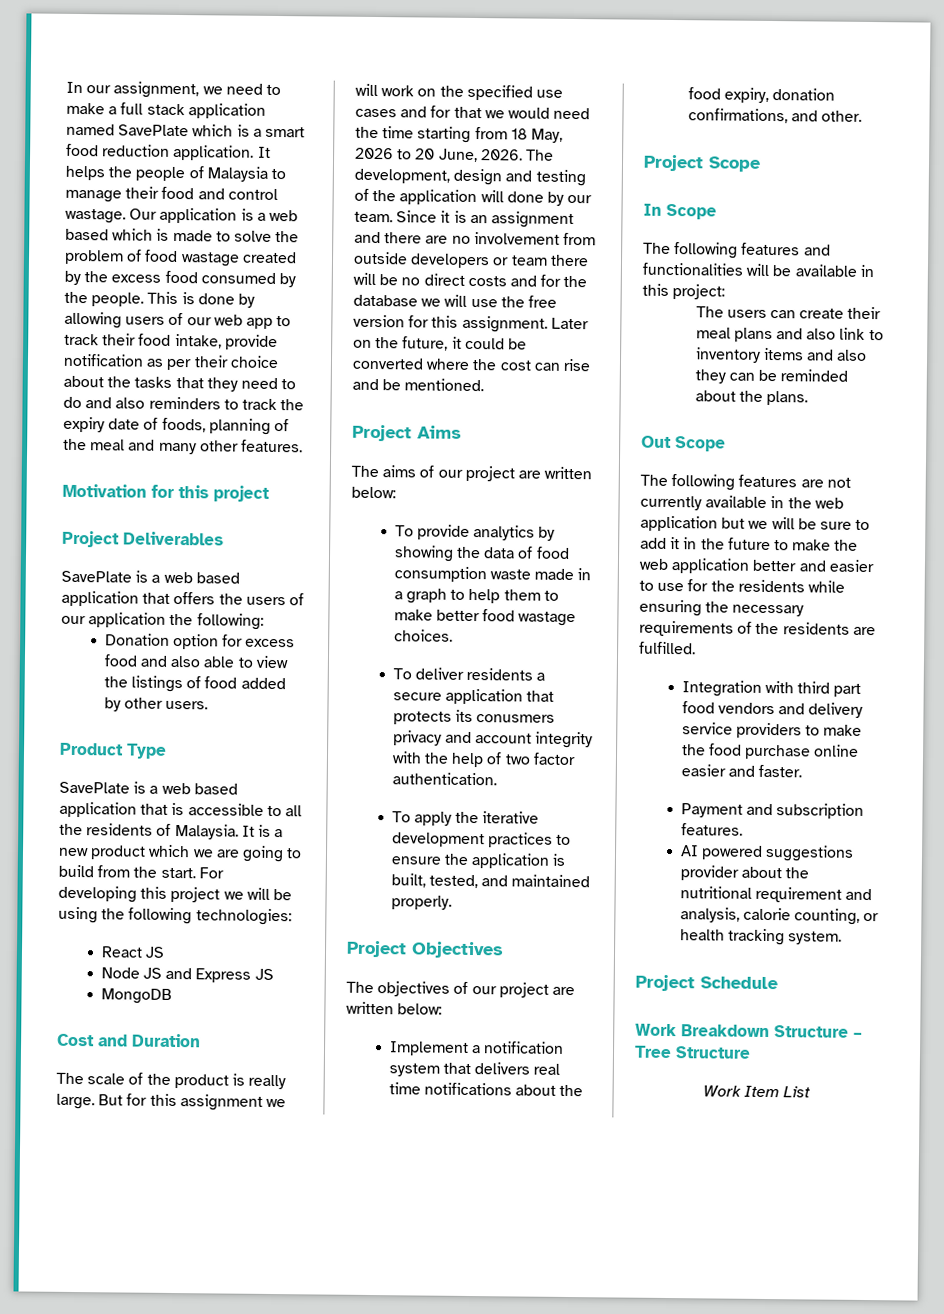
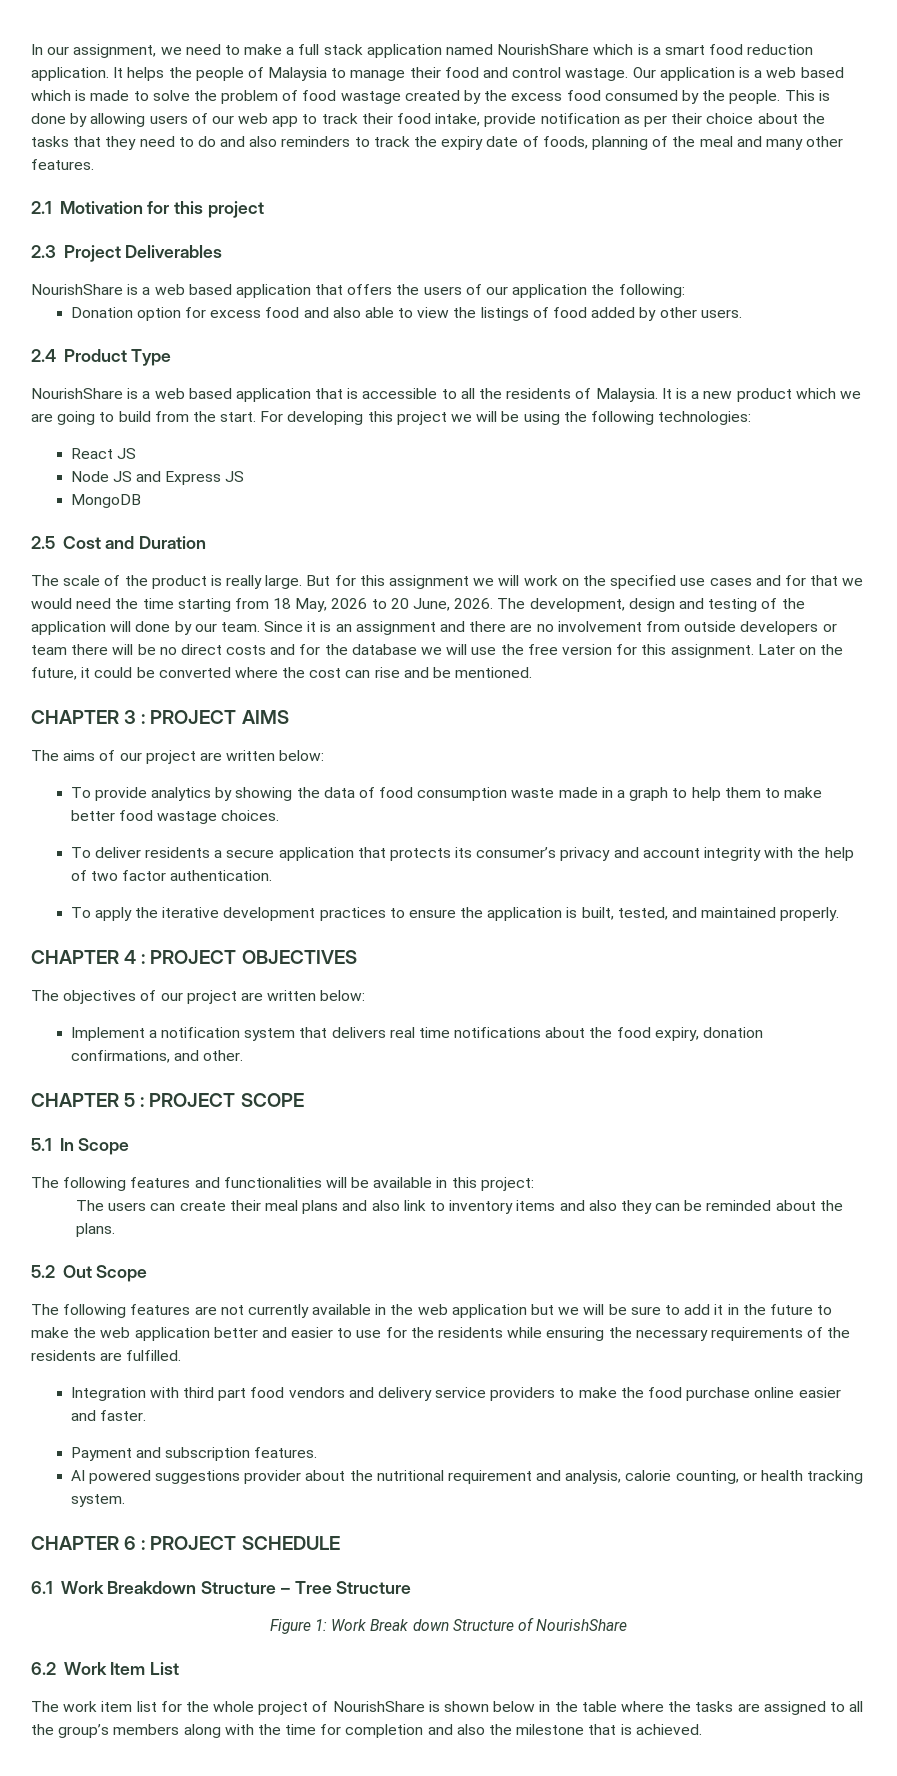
- In our assignment, we need to make a full stack application named SavePlate which is a smart food reduction application.
+ In our assignment, we need to make a full stack application named NourishShare which is a smart food reduction application.
- Motivation for this project
+ 2.1 Motivation for this project
- Project Deliverables
+ 2.3 Project Deliverables
- SavePlate is a web based application that offers the users of our application the following:
+ NourishShare is a web based application that offers the users of our application the following:
- Product Type
+ 2.4 Product Type
- SavePlate is a web based application that is accessible to all the residents of Malaysia.
+ NourishShare is a web based application that is accessible to all the residents of Malaysia.
- Cost and Duration
+ 2.5 Cost and Duration
- Project Aims
+ CHAPTER 3 : PROJECT AIMS
- To deliver residents a secure application that protects its conusmers privacy and account integrity with the help of two factor authentication.
+ To deliver residents a secure application that protects its consumer’s privacy and account integrity with the help of two factor authentication.
- Project Objectives
+ CHAPTER 4 : PROJECT OBJECTIVES
- Project Scope
- In Scope
+ CHAPTER 5 : PROJECT SCOPE
+ 5.1 In Scope
- Out Scope
+ 5.2 Out Scope
- Project Schedule
- Work Breakdown Structure – Tree Structure
+ CHAPTER 6 : PROJECT SCHEDULE
+ 6.1 Work Breakdown Structure – Tree Structure
- Work Item List
+ Figure 1: Work Break down Structure of NourishShare
+ 6.2 Work Item List
+ The work item list for the whole project of NourishShare is shown below in the table where the tasks are assigned to all the group’s members along with the time for completion and also the milestone that is achieved.

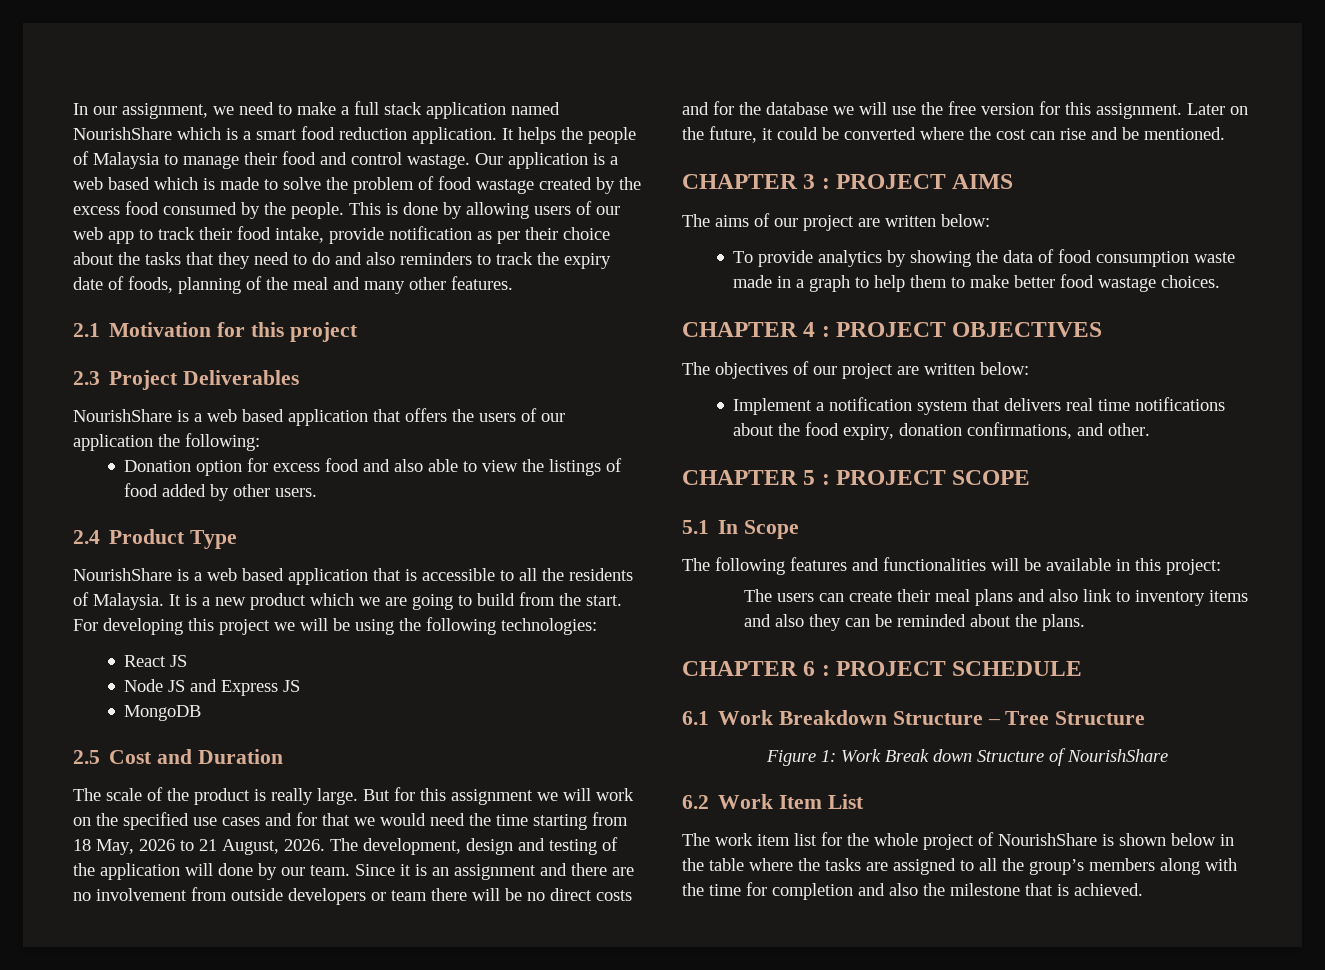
- But for this assignment we will work on the specified use cases and for that we would need the time starting from 18 May, 2026 to 20 June, 2026.
+ But for this assignment we will work on the specified use cases and for that we would need the time starting from 18 May, 2026 to 21 August, 2026.
- To deliver residents a secure application that protects its consumer’s privacy and account integrity with the help of two factor authentication.
- To apply the iterative development practices to ensure the application is built, tested, and maintained properly.
- 5.2 Out Scope
- The following features are not currently available in the web application but we will be sure to add it in the future to make the web application better and easier to use for the residents while ensuring the necessary requirements of the residents are fulfilled.
- Integration with third part food vendors and delivery service providers to make the food purchase online easier and faster.
- Payment and subscription features.
- AI powered suggestions provider about the nutritional requirement and analysis, calorie counting, or health tracking system.

